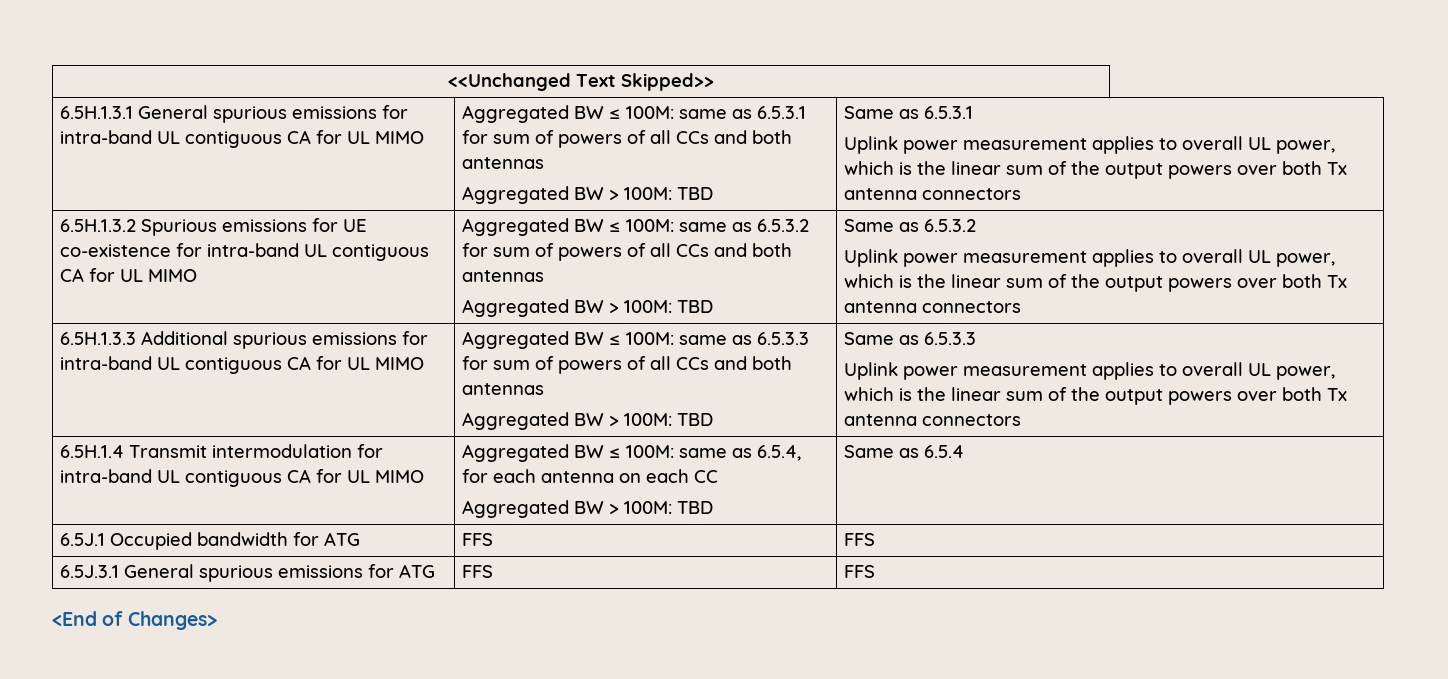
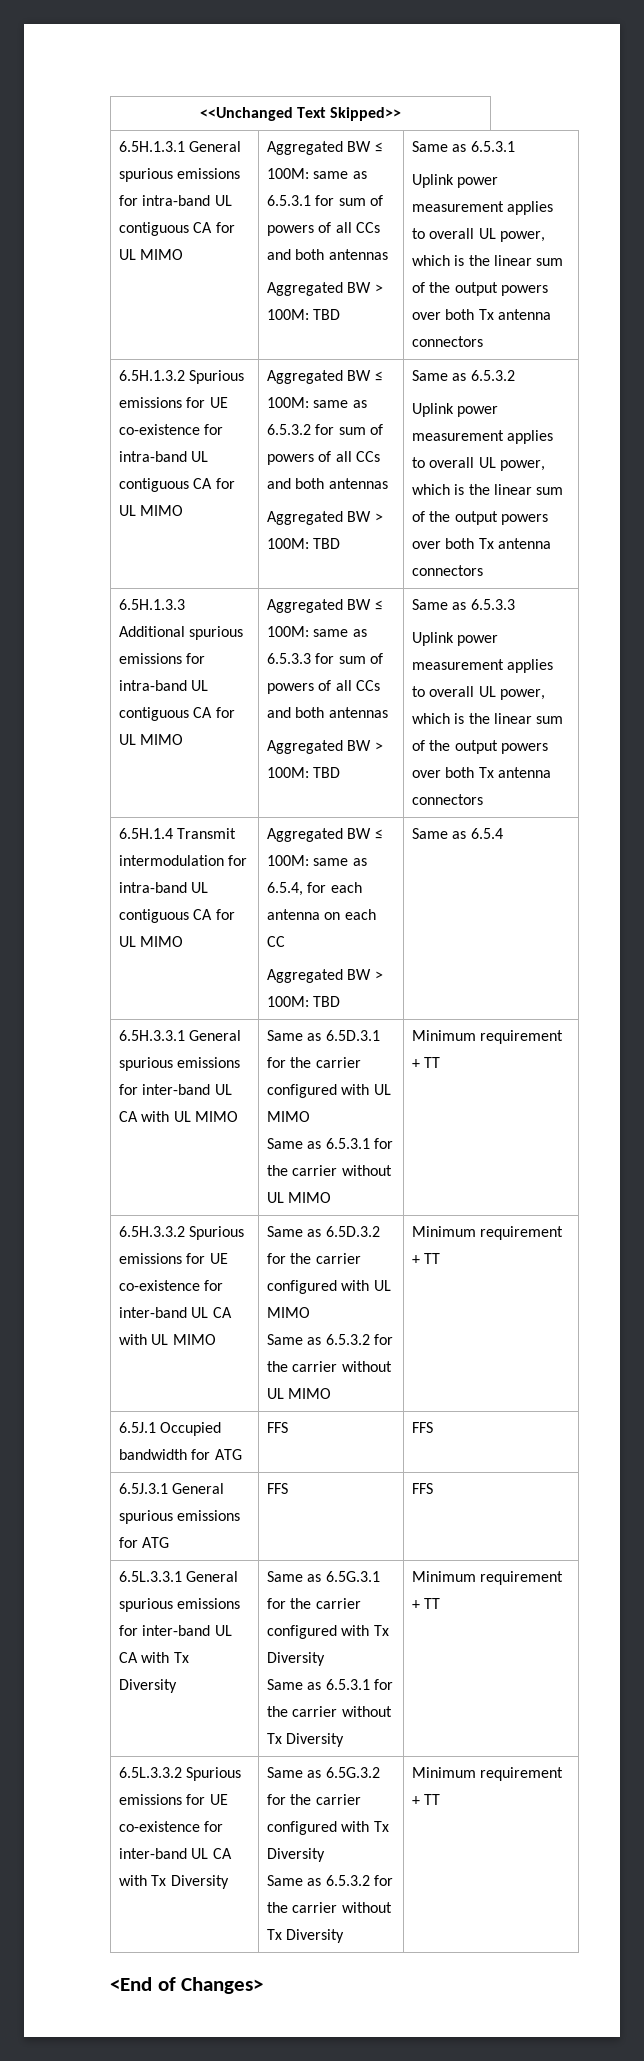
+ 6.5H.3.3.1 General spurious emissions for inter-band UL CA with UL MIMO | Same as 6.5D.3.1 for the carrier configured with UL MIMO
+ Same as 6.5.3.1 for the carrier without UL MIMO | Minimum requirement + TT
+ 6.5H.3.3.2 Spurious emissions for UE co-existence for inter-band UL CA with UL MIMO | Same as 6.5D.3.2 for the carrier configured with UL MIMO
+ Same as 6.5.3.2 for the carrier without UL MIMO | Minimum requirement + TT
+ 6.5L.3.3.1 General spurious emissions for inter-band UL CA with Tx Diversity | Same as 6.5G.3.1 for the carrier configured with Tx Diversity
+ Same as 6.5.3.1 for the carrier without Tx Diversity | Minimum requirement + TT
+ 6.5L.3.3.2 Spurious emissions for UE co-existence for inter-band UL CA with Tx Diversity | Same as 6.5G.3.2 for the carrier configured with Tx Diversity
+ Same as 6.5.3.2 for the carrier without Tx Diversity | Minimum requirement + TT

